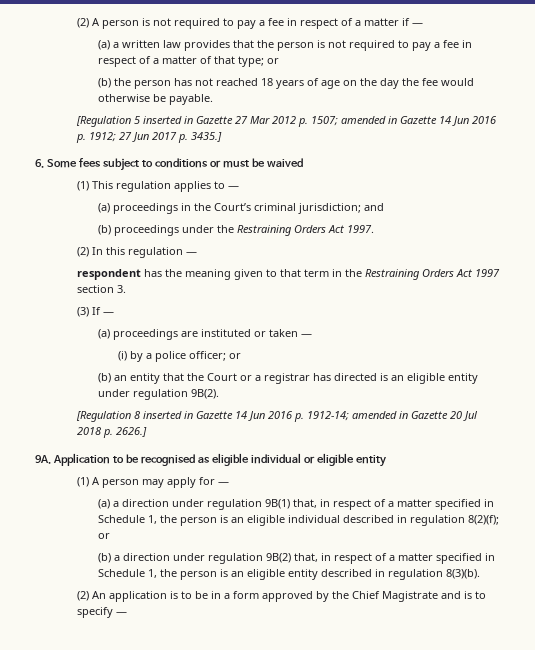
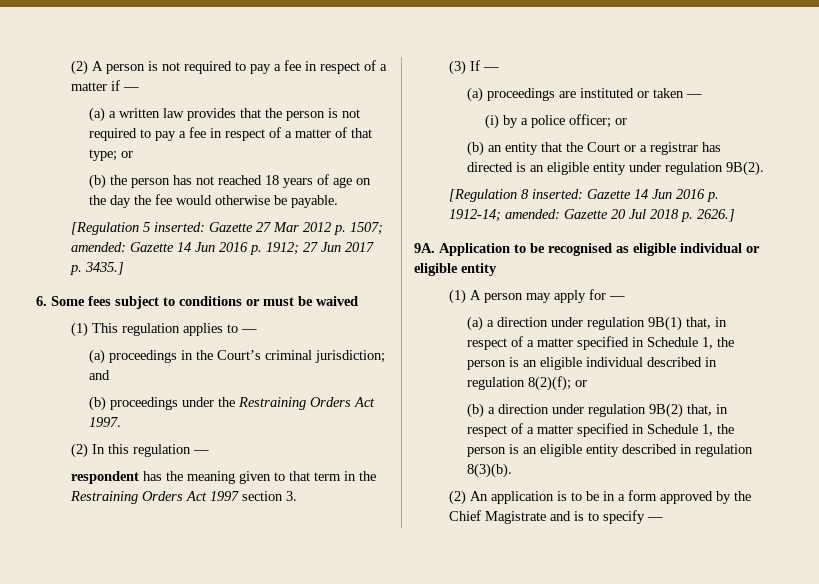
- [Regulation 5 inserted in Gazette 27 Mar 2012 p. 1507; amended in Gazette 14 Jun 2016 p. 1912; 27 Jun 2017 p. 3435.]
+ [Regulation 5 inserted: Gazette 27 Mar 2012 p. 1507; amended: Gazette 14 Jun 2016 p. 1912; 27 Jun 2017 p. 3435.]
- [Regulation 8 inserted in Gazette 14 Jun 2016 p. 1912-14; amended in Gazette 20 Jul 2018 p. 2626.]
+ [Regulation 8 inserted: Gazette 14 Jun 2016 p. 1912-14; amended: Gazette 20 Jul 2018 p. 2626.]

